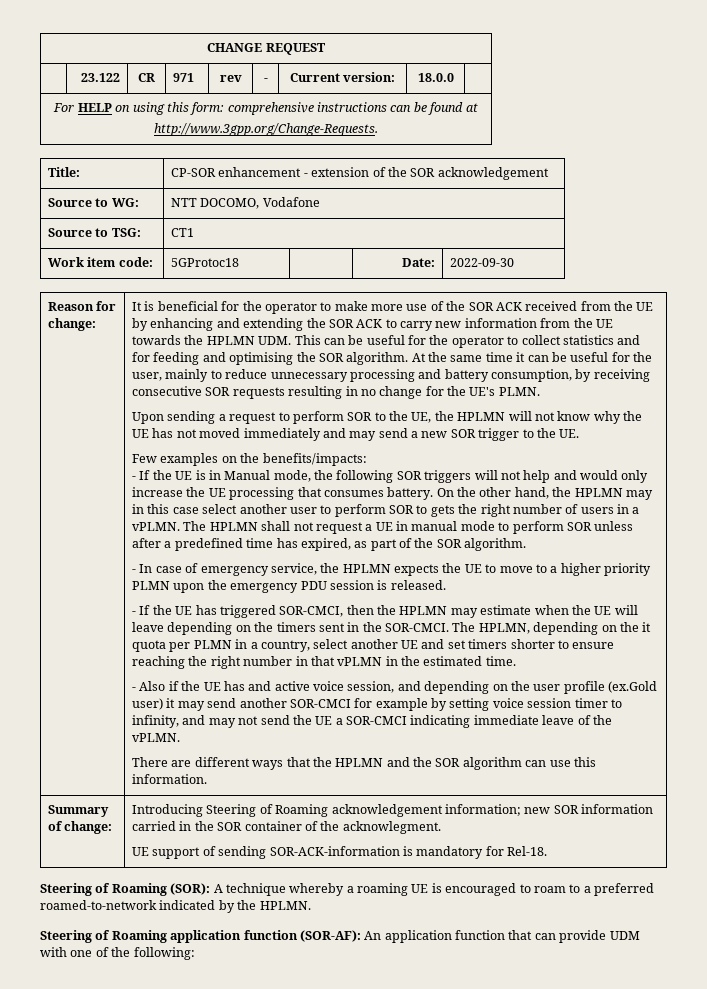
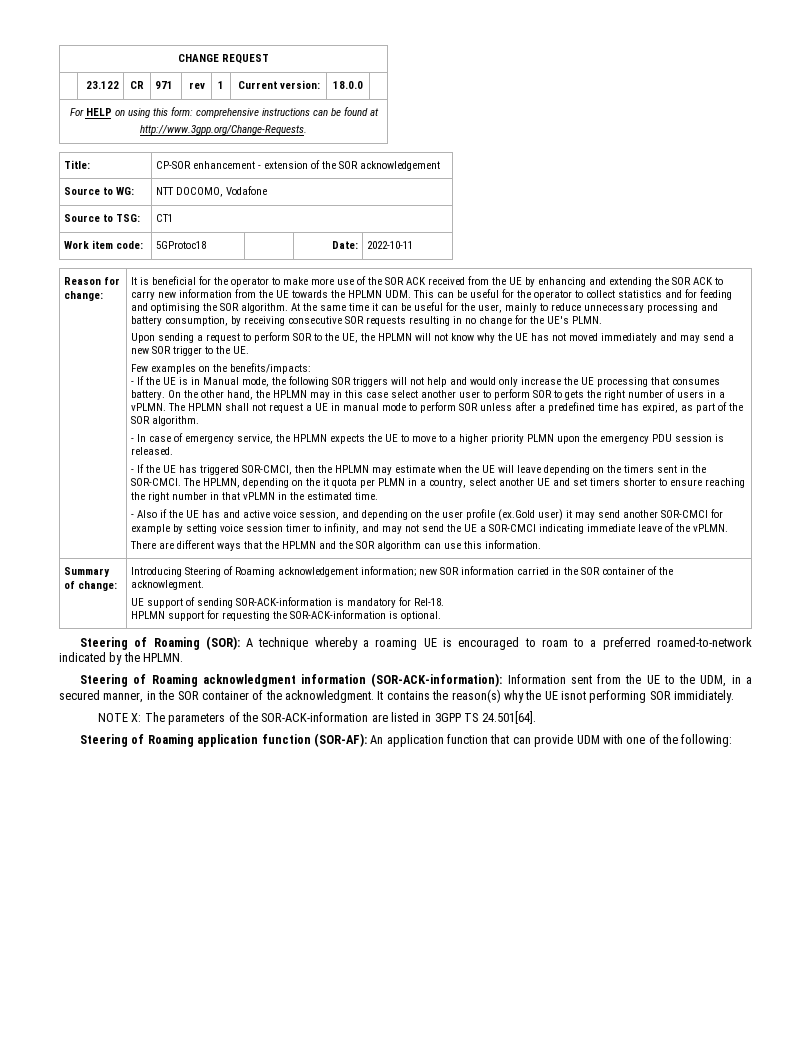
- | 23.122 | CR | 971 | rev | - | Current version: | 18.0.0 |
+ | 23.122 | CR | 971 | rev | 1 | Current version: | 18.0.0 |
- Work item code: | 5GProtoc18 | | Date: | 2022-09-30
+ Work item code: | 5GProtoc18 | | Date: | 2022-10-11
  Summary of change: | Introducing Steering of Roaming acknowledgement information; new SOR information carried in the SOR container of the acknowlegment.
  UE support of sending SOR-ACK-information is mandatory for Rel-18.
+ HPLMN support for requesting the SOR-ACK-information is optional.
+ Steering of Roaming acknowledgment information (SOR-ACK-information): Information sent from the UE to the UDM, in a secured manner, in the SOR container of the acknowledgment. It contains the reason(s) why the UE isnot performing SOR immidiately.
+ NOTE X: The parameters of the SOR-ACK-information are listed in 3GPP TS 24.501[64].

